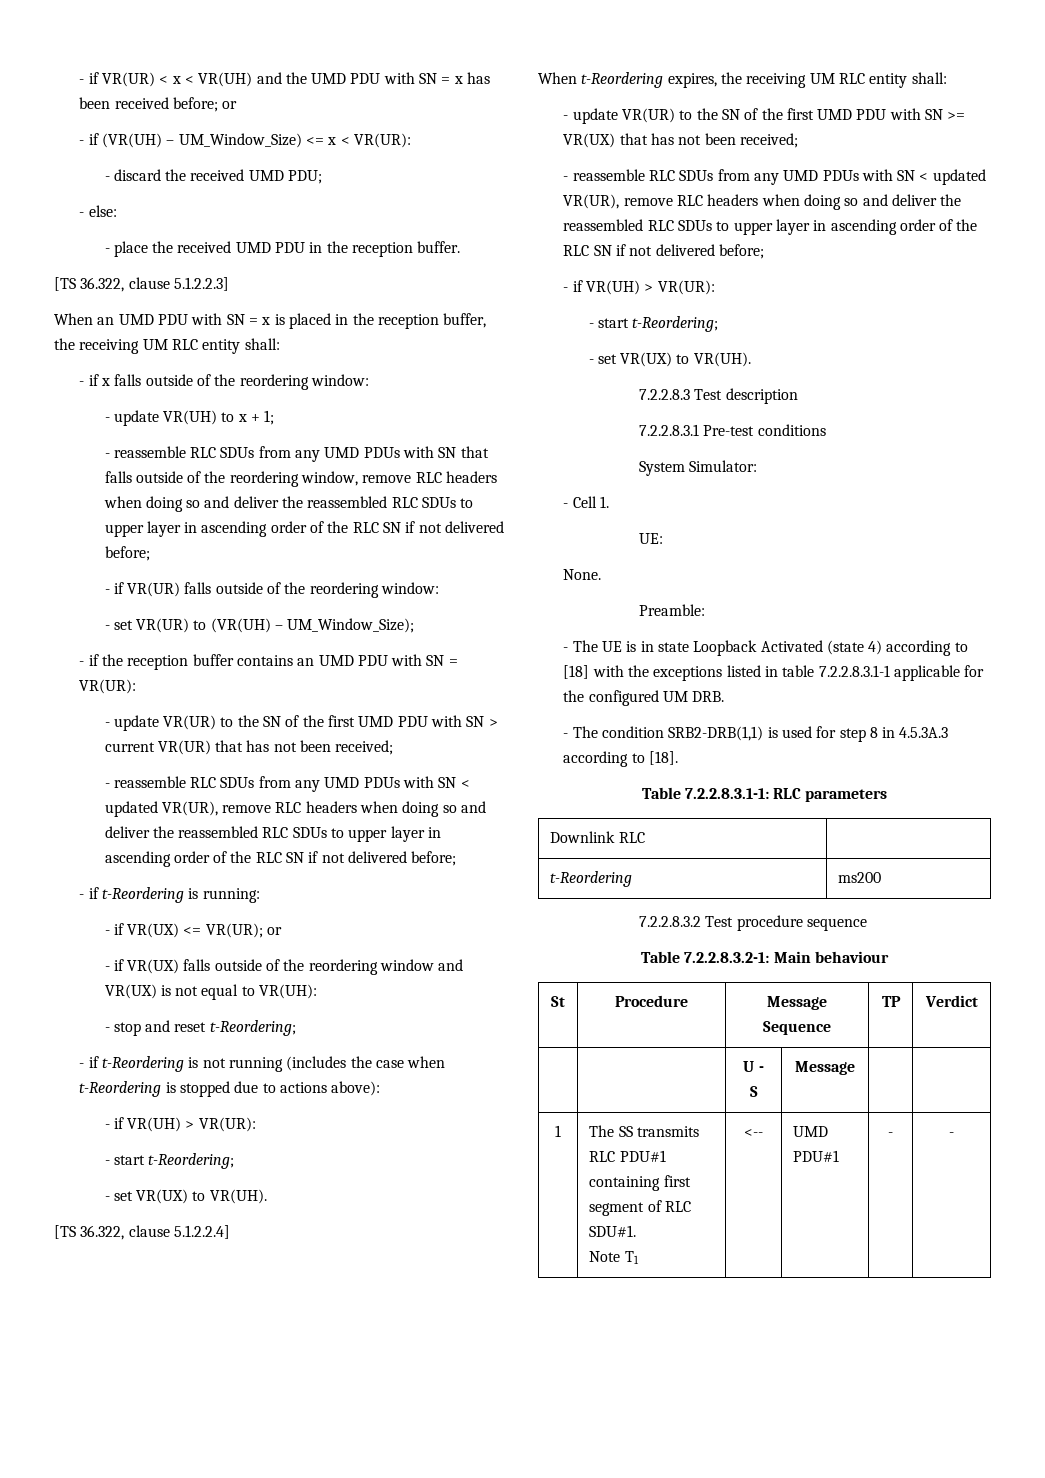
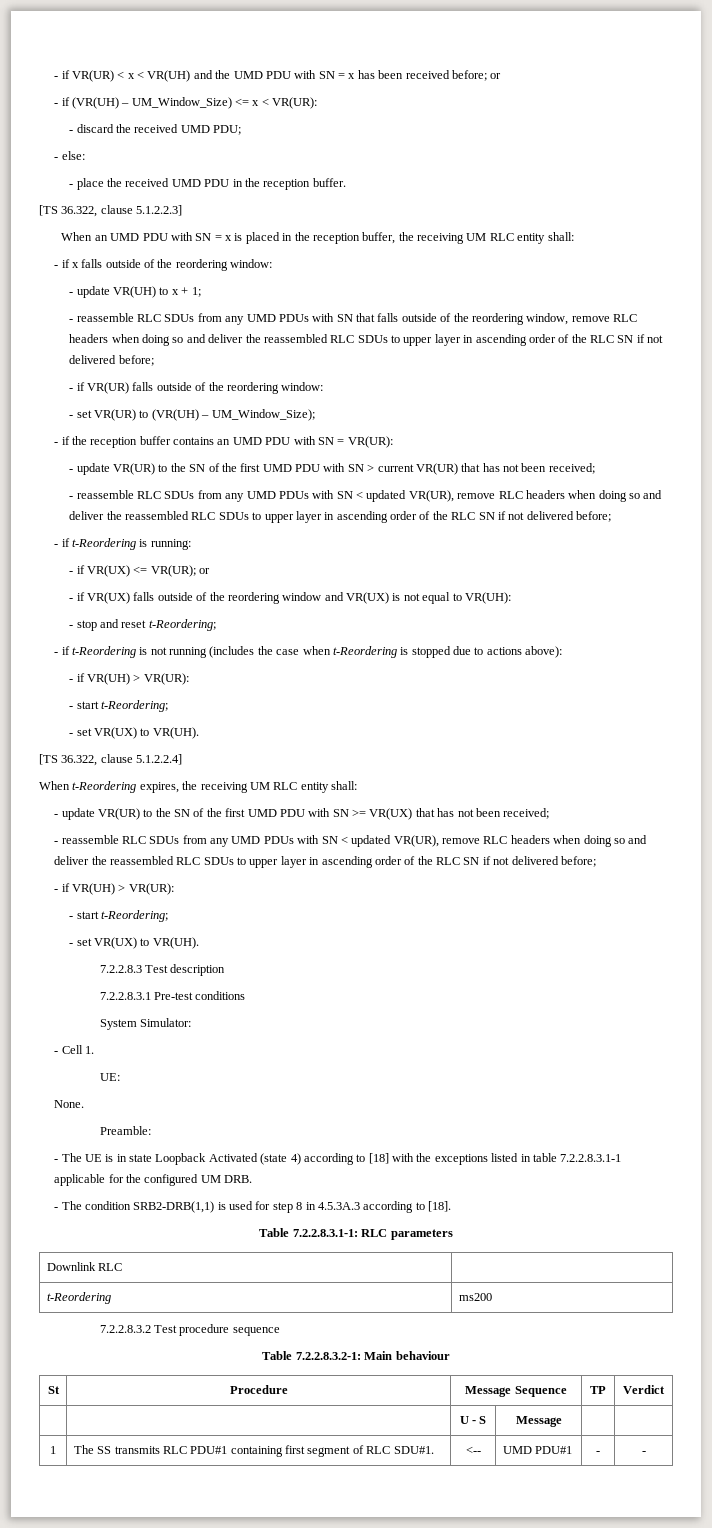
- 1 | The SS transmits RLC PDU#1 containing first segment of RLC SDU#1.
- Note T1 | <-- | UMD PDU#1 | - | -
+ 1 | The SS transmits RLC PDU#1 containing first segment of RLC SDU#1. | <-- | UMD PDU#1 | - | -

